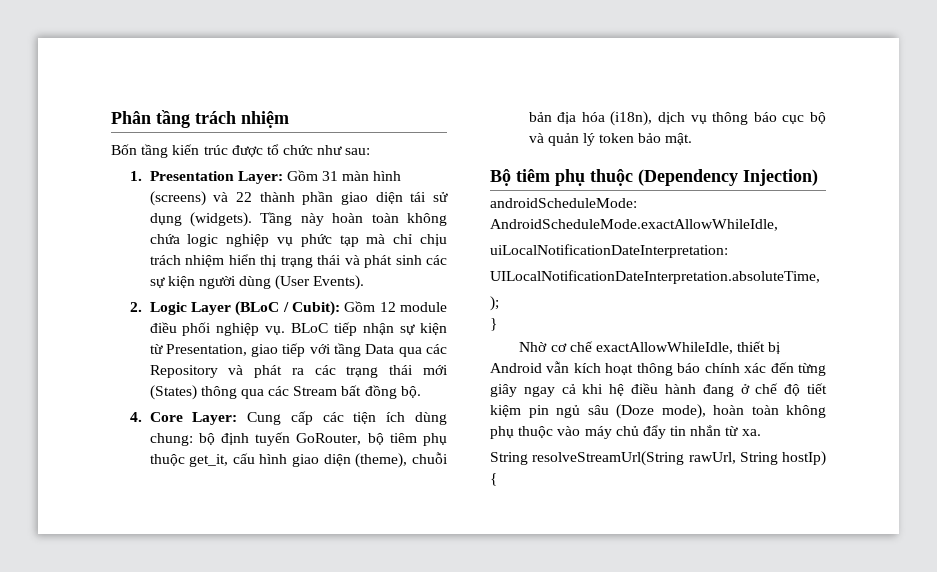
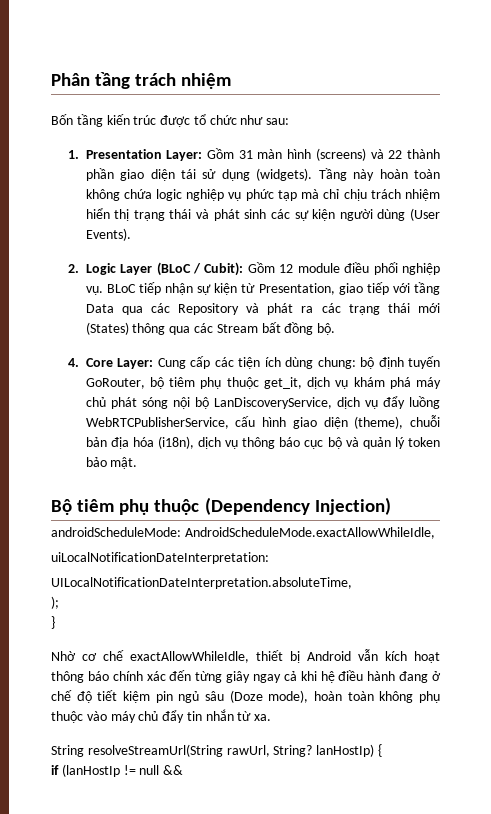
- 4. Core Layer: Cung cấp các tiện ích dùng chung: bộ định tuyến GoRouter, bộ tiêm phụ thuộc get_it, cấu hình giao diện (theme), chuỗi bản địa hóa (i18n), dịch vụ thông báo cục bộ và quản lý token bảo mật.
+ 4. Core Layer: Cung cấp các tiện ích dùng chung: bộ định tuyến GoRouter, bộ tiêm phụ thuộc get_it, dịch vụ khám phá máy chủ phát sóng nội bộ LanDiscoveryService, dịch vụ đẩy luồng WebRTCPublisherService, cấu hình giao diện (theme), chuỗi bản địa hóa (i18n), dịch vụ thông báo cục bộ và quản lý token bảo mật.
- String resolveStreamUrl(String rawUrl, String hostIp) {
+ String resolveStreamUrl(String rawUrl, String? lanHostIp) {
+ if (lanHostIp != null &&

